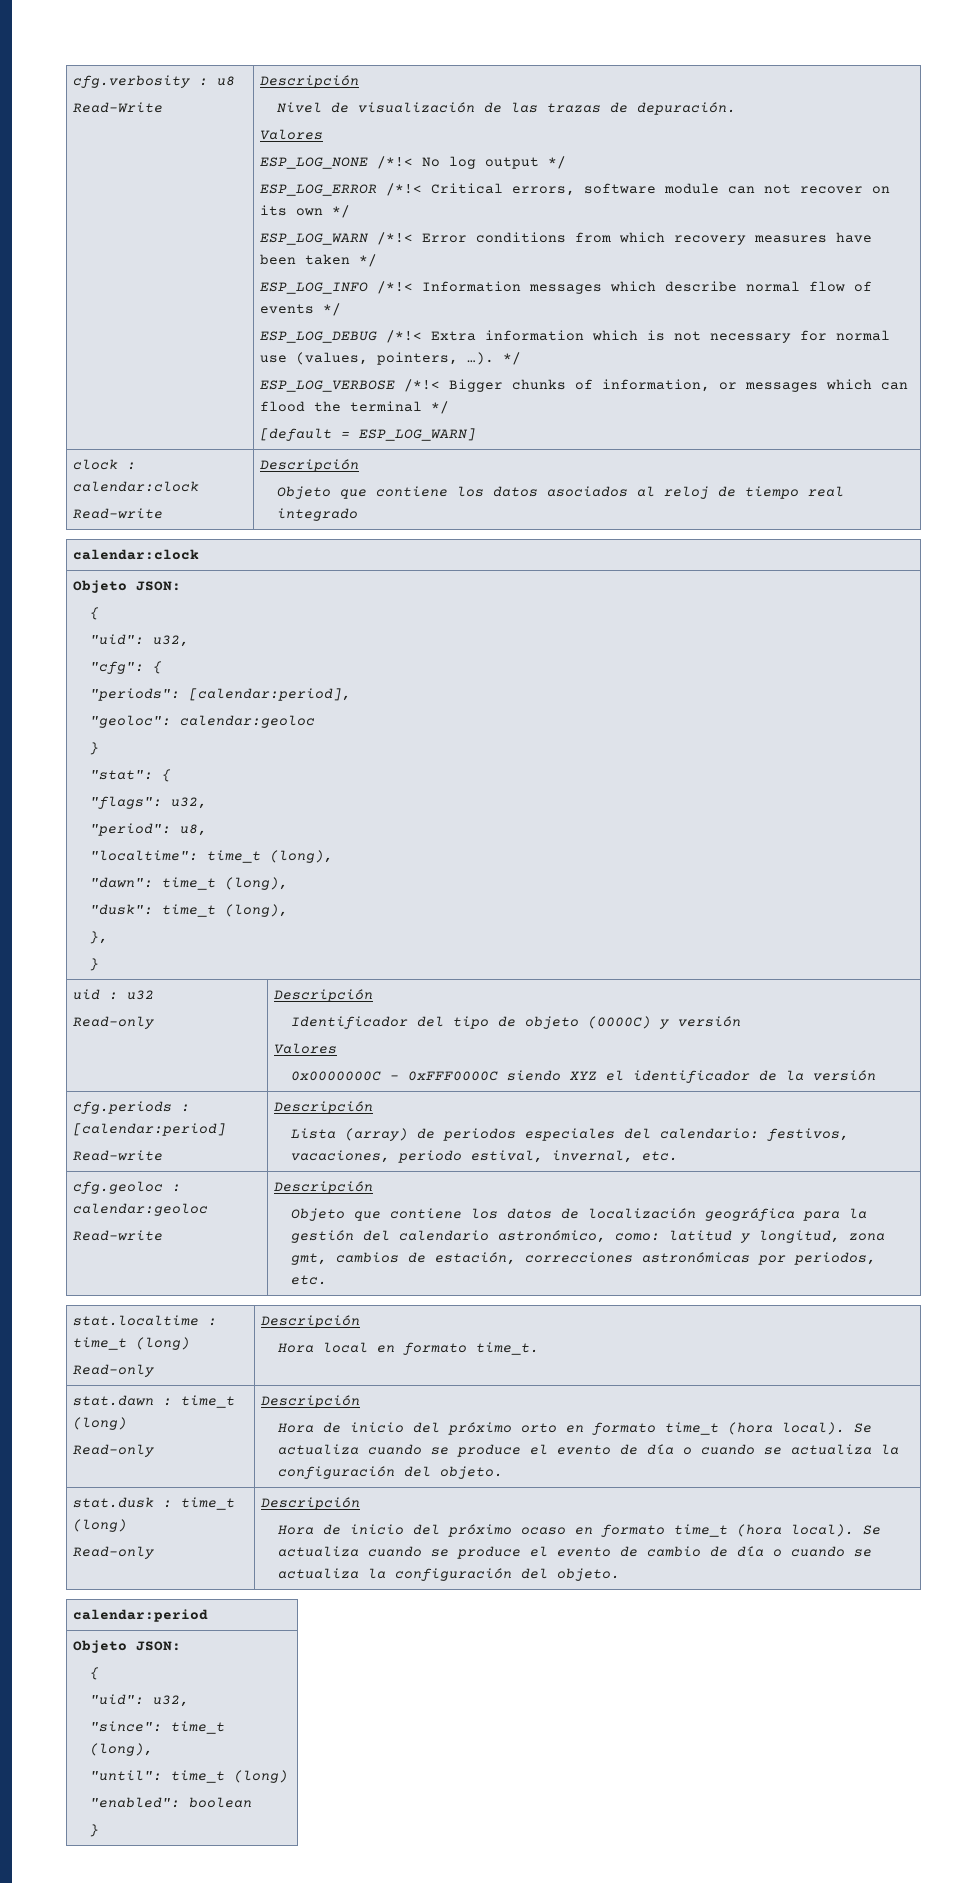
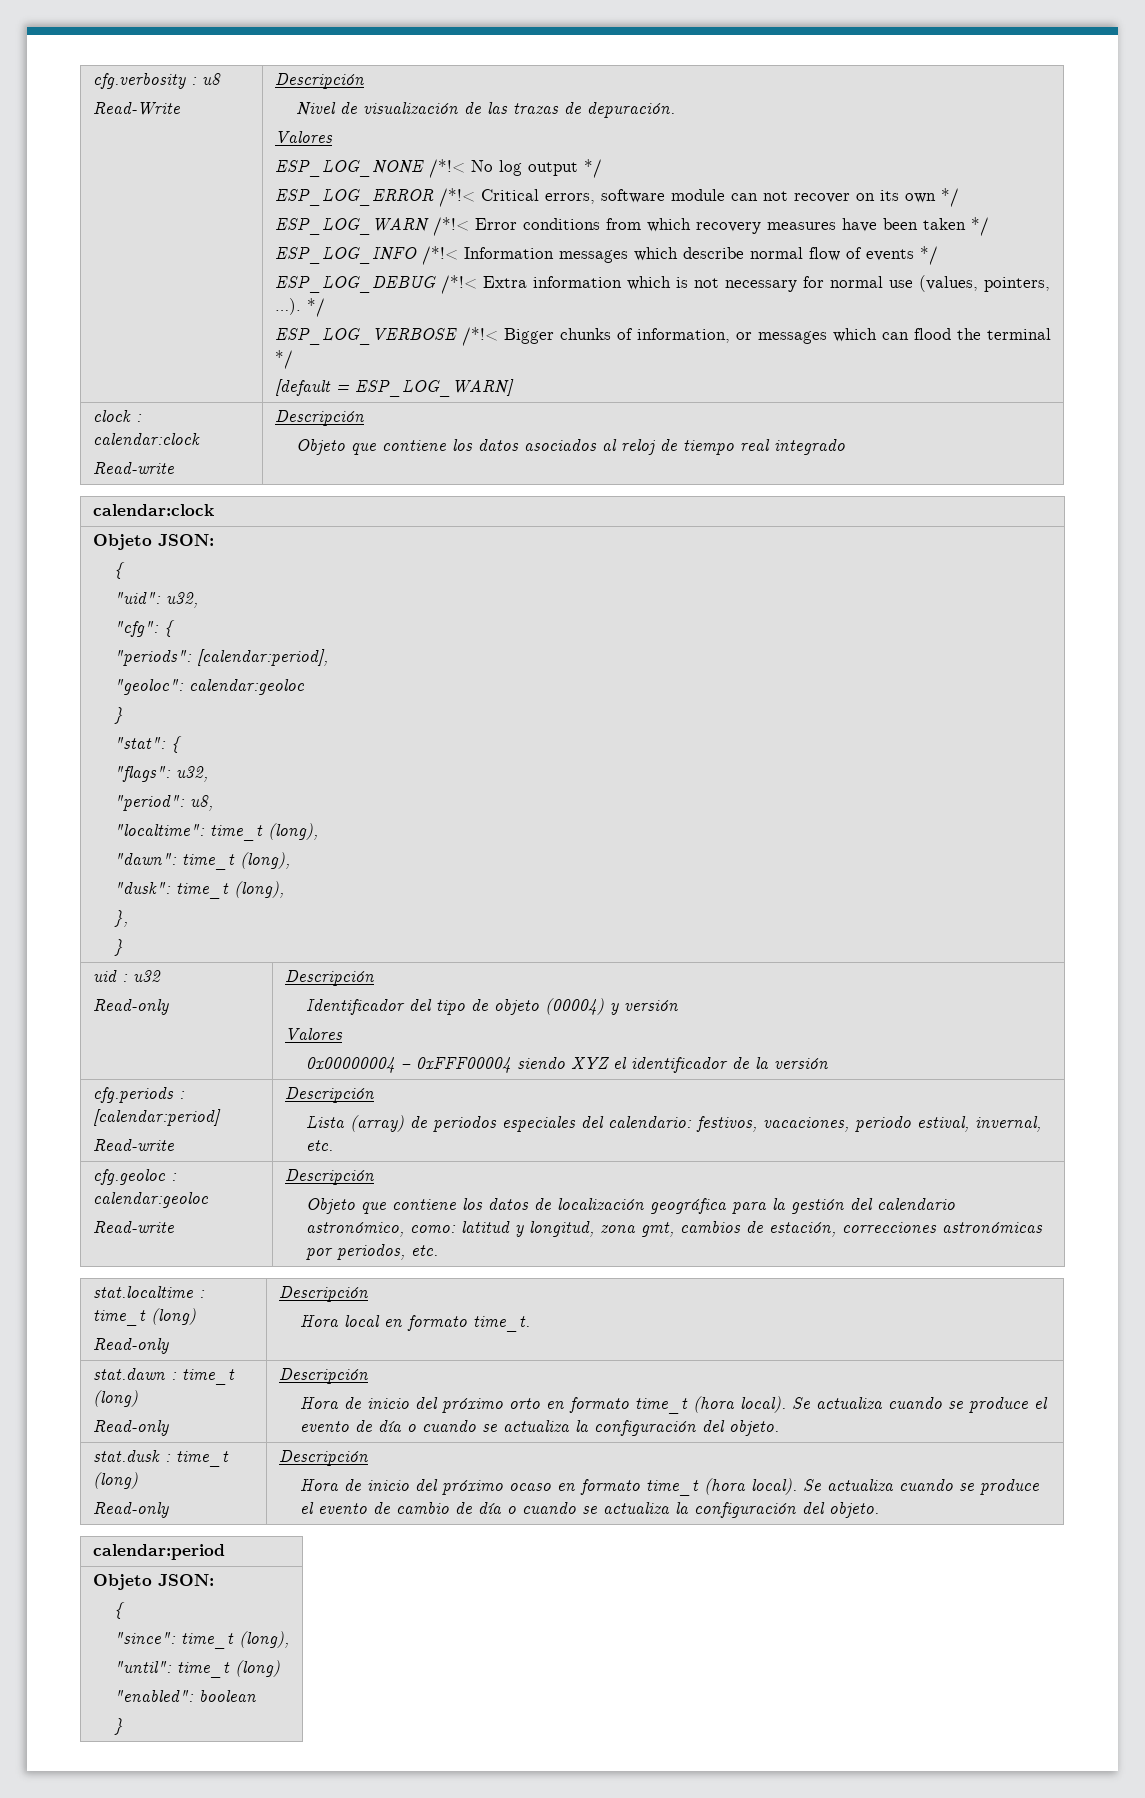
  uid : u32
  Read-only | Descripción
- Identificador del tipo de objeto (0000C) y versión
+ Identificador del tipo de objeto (00004) y versión
  Valores
- 0x0000000C – 0xFFF0000C siendo XYZ el identificador de la versión
+ 0x00000004 – 0xFFF00004 siendo XYZ el identificador de la versión
  calendar:period
  Objeto JSON:
  {
- "uid": u32,

